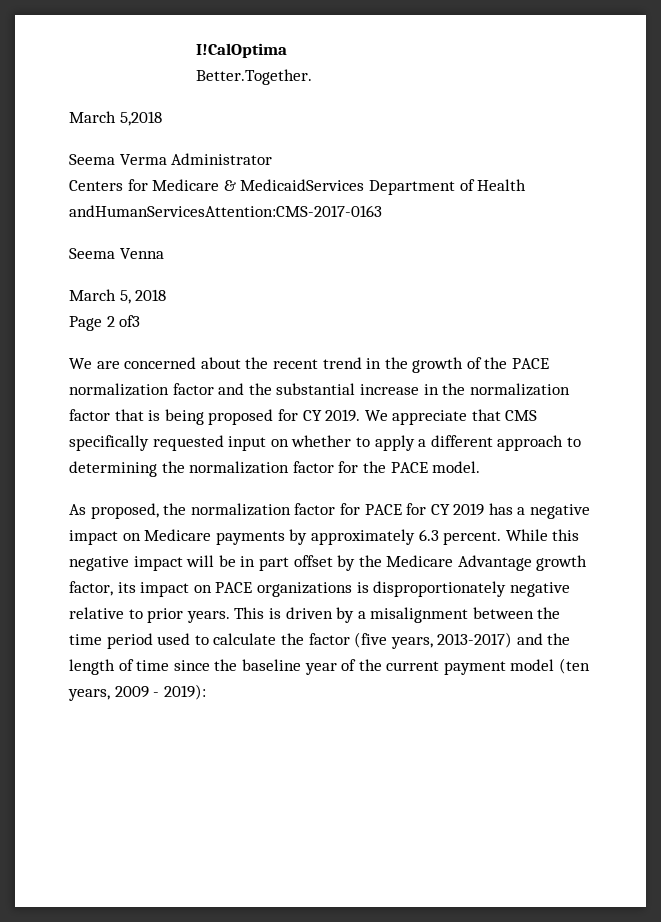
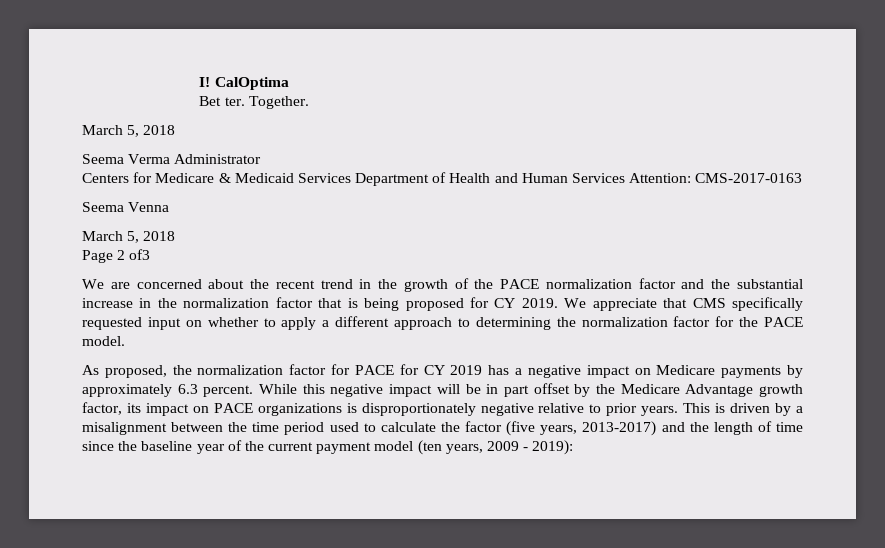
- I!CalOptima
- Better.Together.
- March 5,2018
+ I! CalOptima
+ Bet ter. Together.
+ March 5, 2018
- Centers for Medicare & MedicaidServices Department of Health andHumanServicesAttention:CMS-2017-0163
+ Centers for Medicare & Medicaid Services Department of Health and Human Services Attention: CMS-2017-0163

